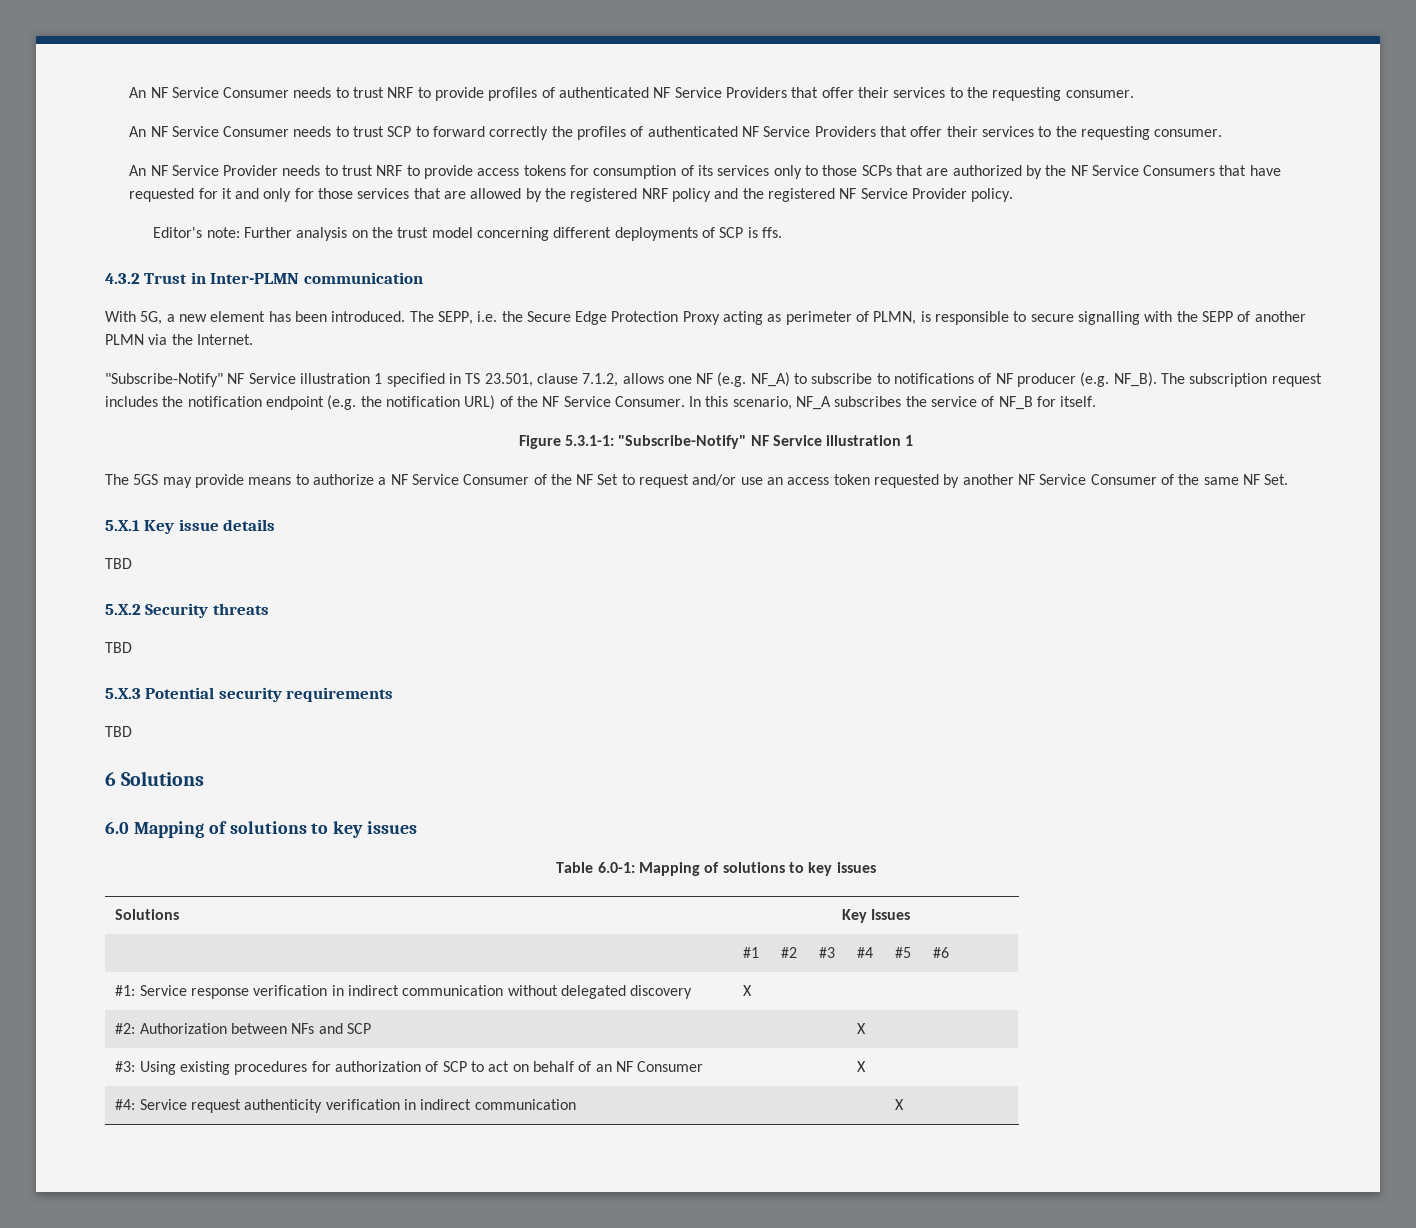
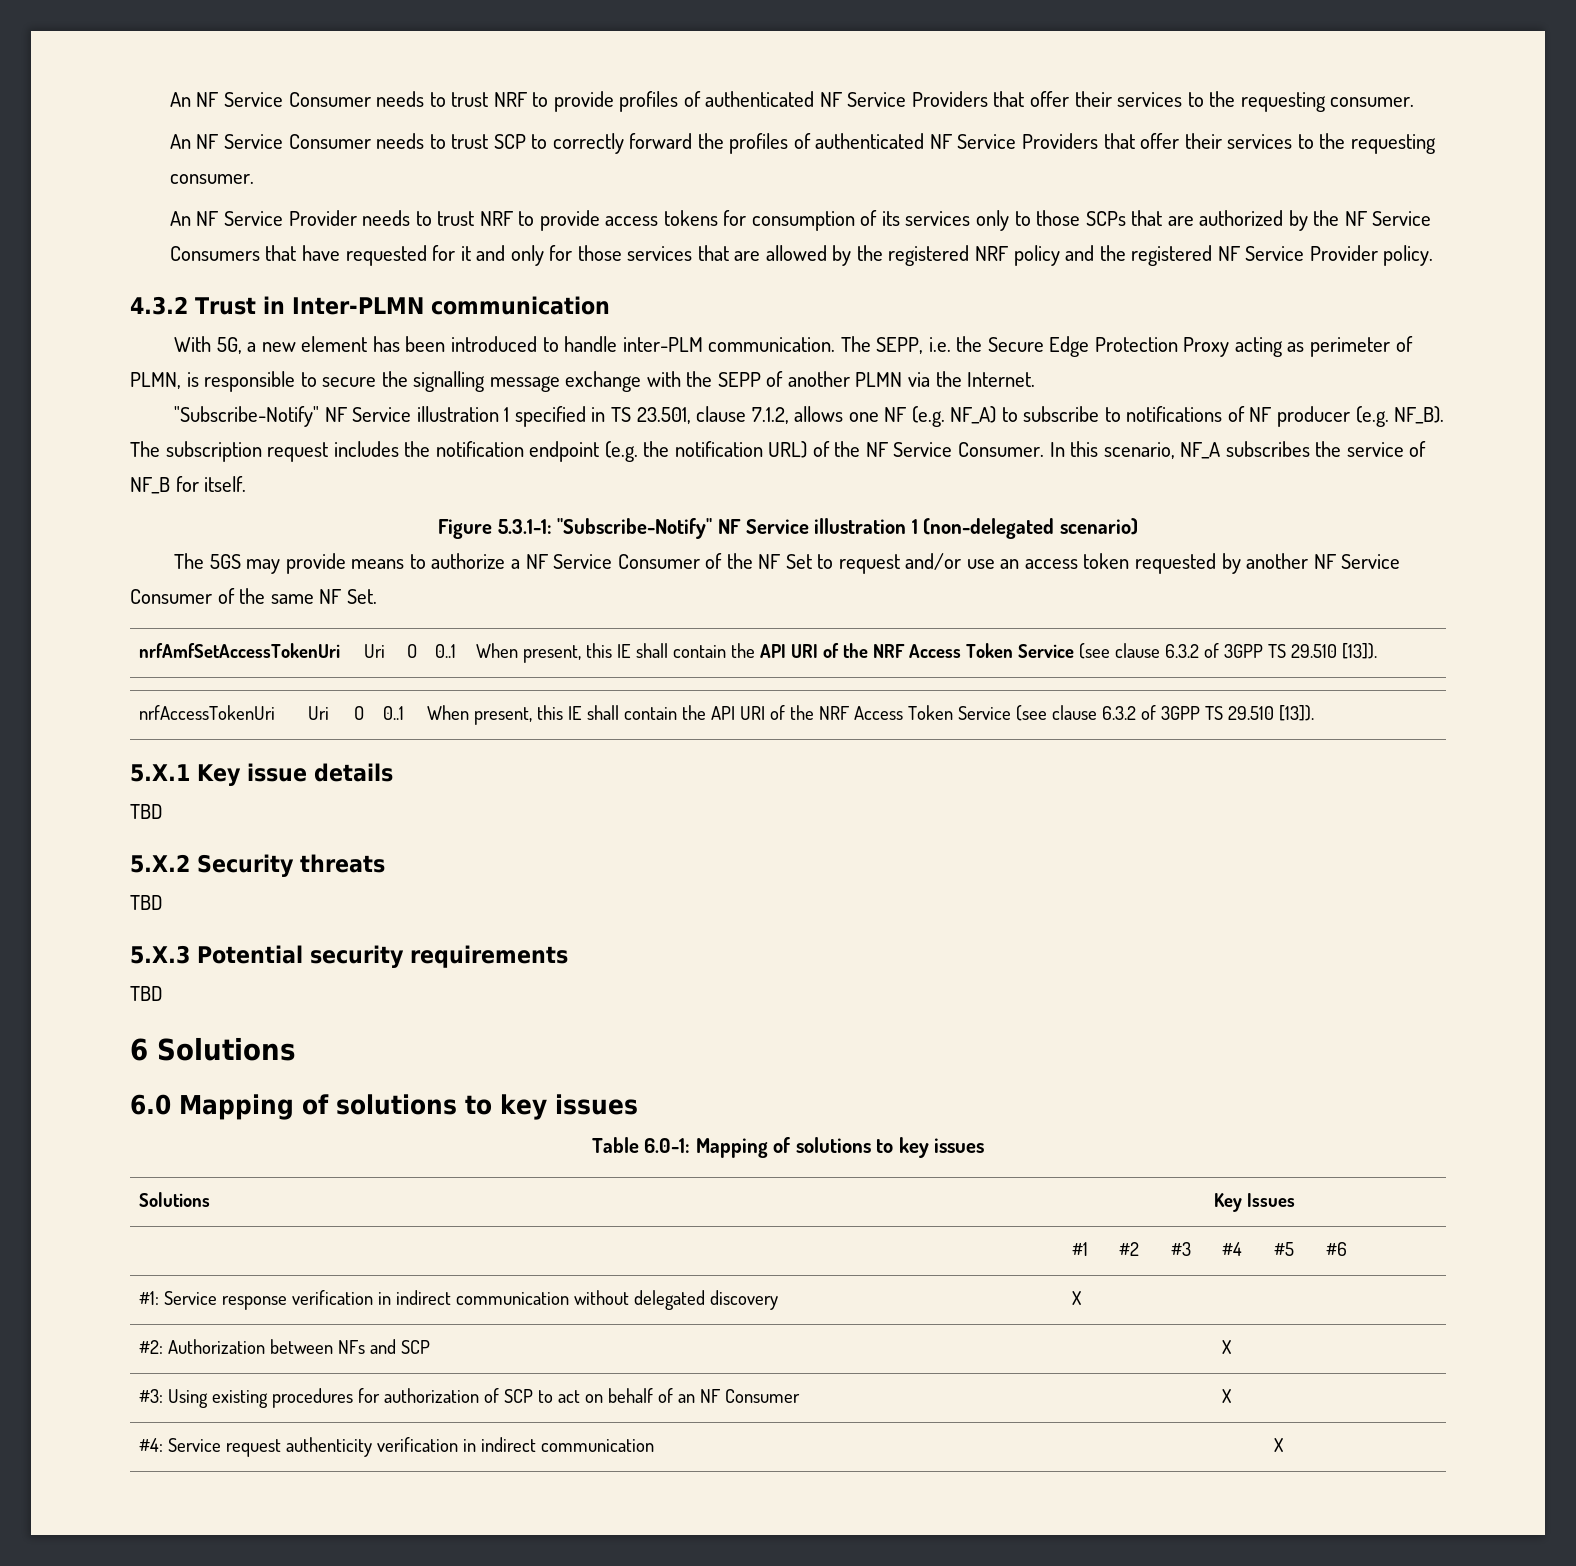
- An NF Service Consumer needs to trust SCP to forward correctly the profiles of authenticated NF Service Providers that offer their services to the requesting consumer.
+ An NF Service Consumer needs to trust SCP to correctly forward the profiles of authenticated NF Service Providers that offer their services to the requesting consumer.
- Editor's note: Further analysis on the trust model concerning different deployments of SCP is ffs.
- With 5G, a new element has been introduced.
+ With 5G, a new element has been introduced to handle inter-PLM communication.
- The SEPP, i.e. the Secure Edge Protection Proxy acting as perimeter of PLMN, is responsible to secure signalling with the SEPP of another PLMN via the Internet.
+ The SEPP, i.e. the Secure Edge Protection Proxy acting as perimeter of PLMN, is responsible to secure the signalling message exchange with the SEPP of another PLMN via the Internet.
- Figure 5.3.1-1: "Subscribe-Notify" NF Service illustration 1
+ Figure 5.3.1-1: "Subscribe-Notify" NF Service illustration 1 (non-delegated scenario)
+ nrfAmfSetAccessTokenUri | Uri | O | 0..1 | When present, this IE shall contain the API URI of the NRF Access Token Service (see clause 6.3.2 of 3GPP TS 29.510 [13]).
+ nrfAccessTokenUri | Uri | O | 0..1 | When present, this IE shall contain the API URI of the NRF Access Token Service (see clause 6.3.2 of 3GPP TS 29.510 [13]).

